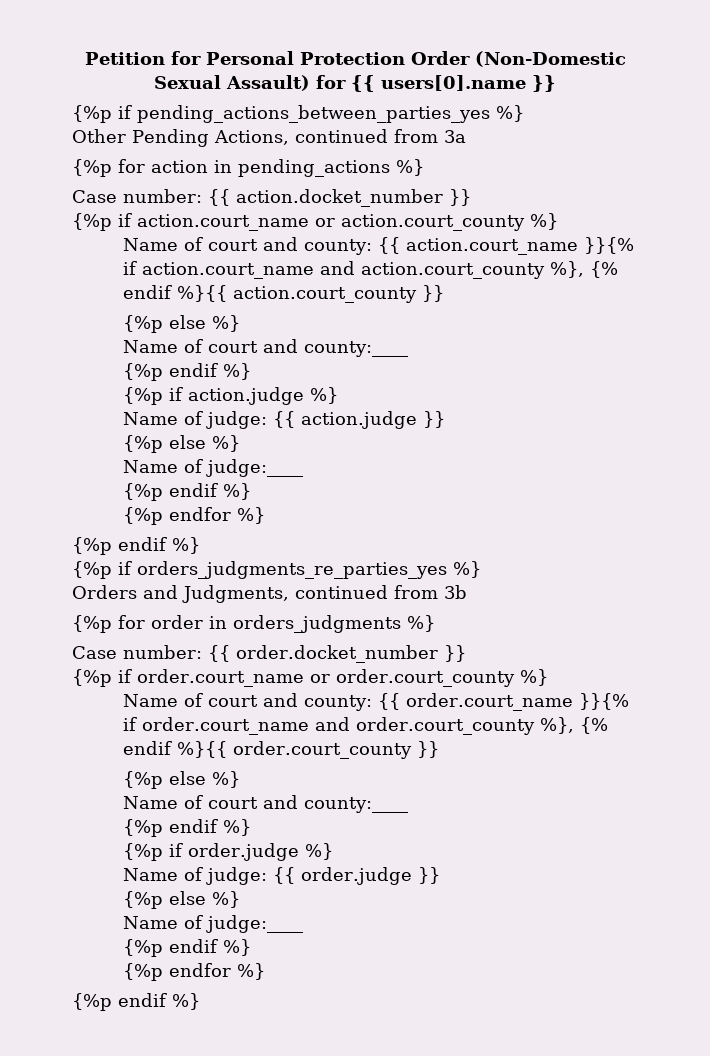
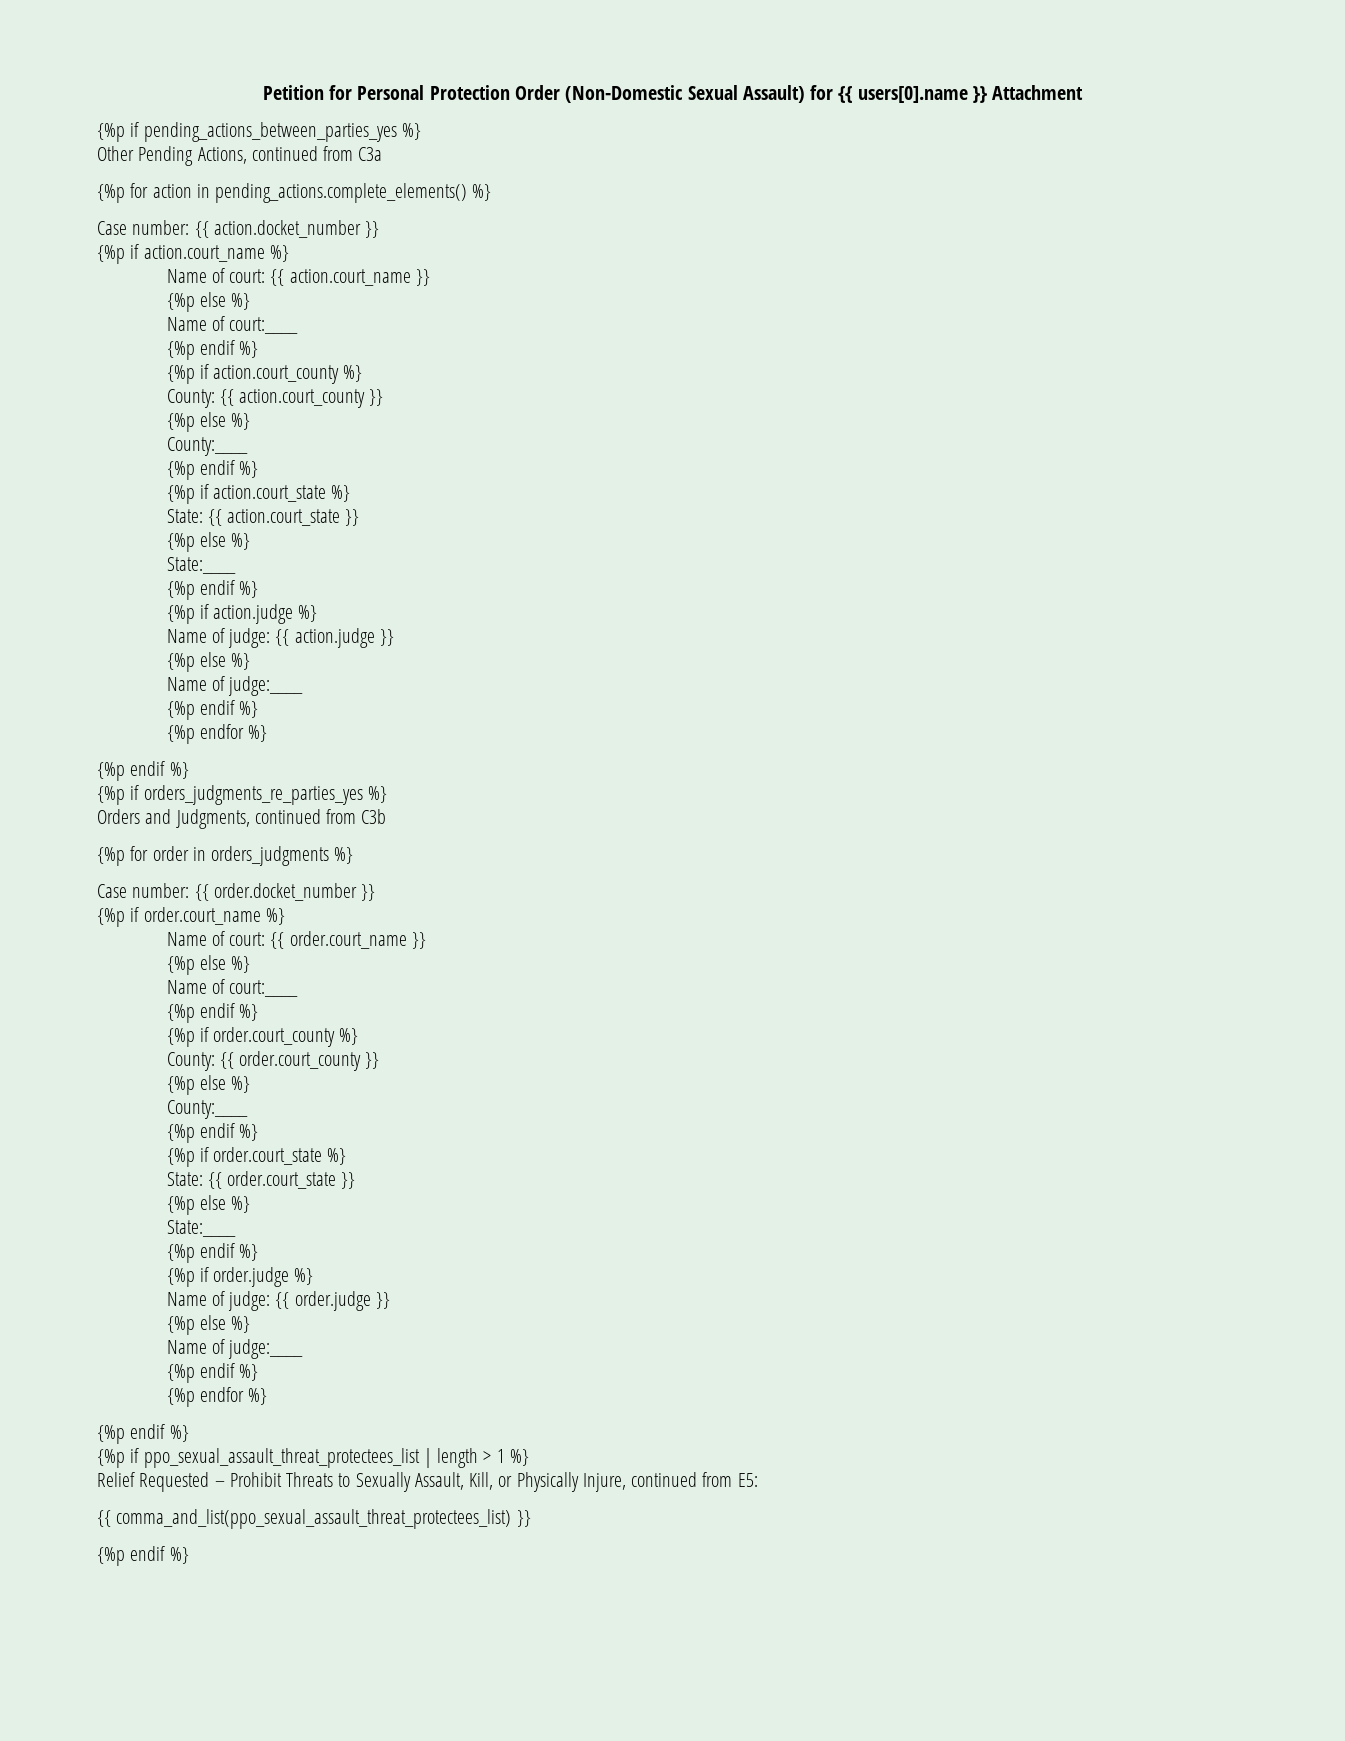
- Petition for Personal Protection Order (Non-Domestic Sexual Assault) for {{ users[0].name }}
+ Petition for Personal Protection Order (Non-Domestic Sexual Assault) for {{ users[0].name }} Attachment
- Other Pending Actions, continued from 3a
+ Other Pending Actions, continued from C3a
- {%p for action in pending_actions %}
+ {%p for action in pending_actions.complete_elements() %}
- {%p if action.court_name or action.court_county %}
- Name of court and county: {{ action.court_name }}{% if action.court_name and action.court_county %}, {% endif %}{{ action.court_county }}
+ {%p if action.court_name %}
+ Name of court: {{ action.court_name }}
  {%p else %}
- Name of court and county:____
+ Name of court:____
+ {%p endif %}
+ {%p if action.court_county %}
+ County: {{ action.court_county }}
+ {%p else %}
+ County:____
+ {%p endif %}
+ {%p if action.court_state %}
+ State: {{ action.court_state }}
+ {%p else %}
+ State:____
- Orders and Judgments, continued from 3b
+ Orders and Judgments, continued from C3b
- {%p if order.court_name or order.court_county %}
- Name of court and county: {{ order.court_name }}{% if order.court_name and order.court_county %}, {% endif %}{{ order.court_county }}
+ {%p if order.court_name %}
+ Name of court: {{ order.court_name }}
  {%p else %}
- Name of court and county:____
+ Name of court:____
+ {%p endif %}
+ {%p if order.court_county %}
+ County: {{ order.court_county }}
+ {%p else %}
+ County:____
+ {%p endif %}
+ {%p if order.court_state %}
+ State: {{ order.court_state }}
+ {%p else %}
+ State:____
+ {%p if ppo_sexual_assault_threat_protectees_list | length > 1 %}
+ Relief Requested – Prohibit Threats to Sexually Assault, Kill, or Physically Injure, continued from E5:
+ {{ comma_and_list(ppo_sexual_assault_threat_protectees_list) }}
+ {%p endif %}

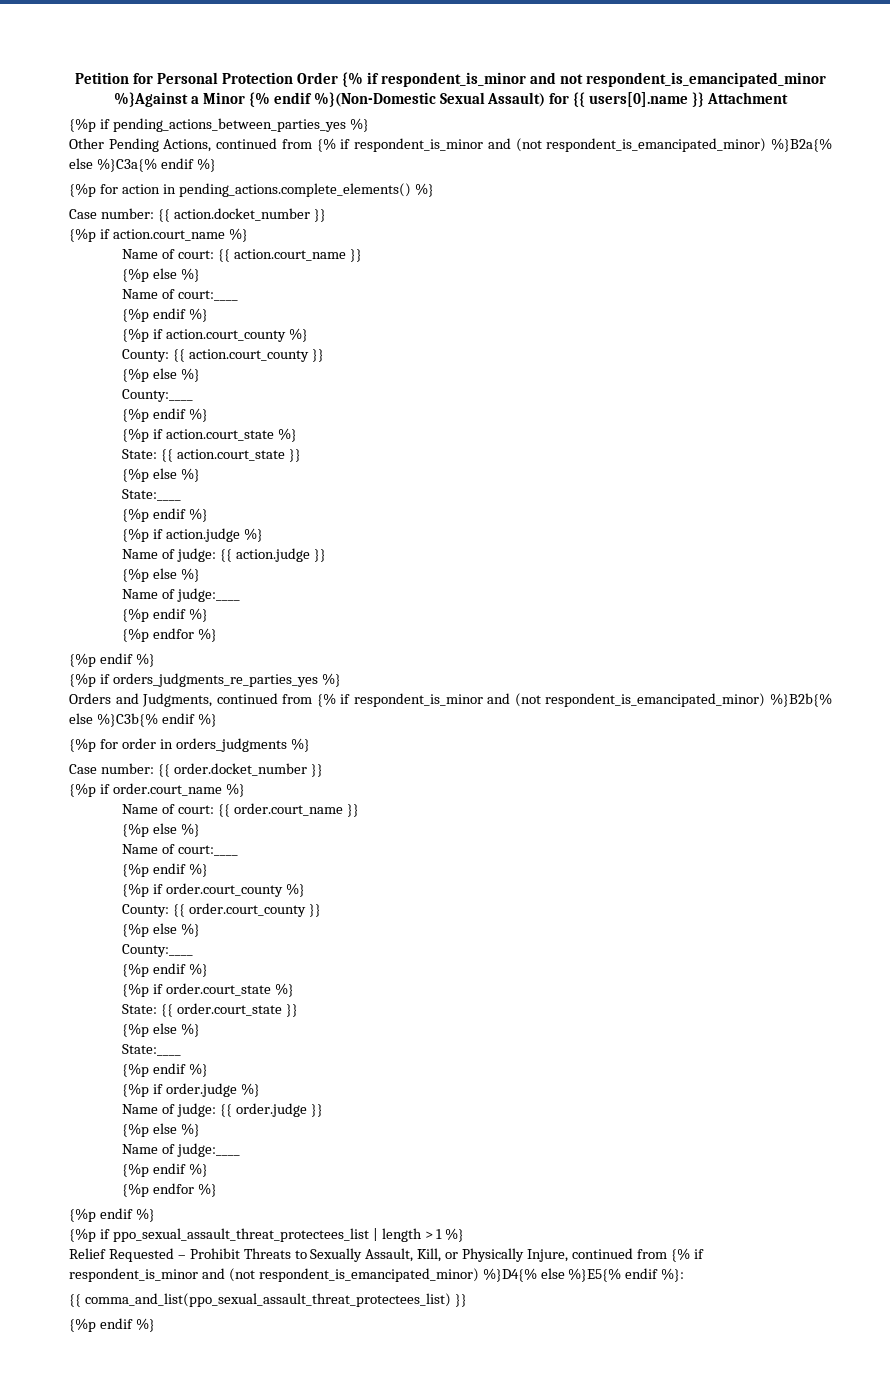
- Petition for Personal Protection Order (Non-Domestic Sexual Assault) for {{ users[0].name }} Attachment
+ Petition for Personal Protection Order {% if respondent_is_minor and not respondent_is_emancipated_minor %}Against a Minor {% endif %}(Non-Domestic Sexual Assault) for {{ users[0].name }} Attachment
- Other Pending Actions, continued from C3a
+ Other Pending Actions, continued from {% if respondent_is_minor and (not respondent_is_emancipated_minor) %}B2a{% else %}C3a{% endif %}
- Orders and Judgments, continued from C3b
+ Orders and Judgments, continued from {% if respondent_is_minor and (not respondent_is_emancipated_minor) %}B2b{% else %}C3b{% endif %}
- Relief Requested – Prohibit Threats to Sexually Assault, Kill, or Physically Injure, continued from E5:
+ Relief Requested – Prohibit Threats to Sexually Assault, Kill, or Physically Injure, continued from {% if respondent_is_minor and (not respondent_is_emancipated_minor) %}D4{% else %}E5{% endif %}:

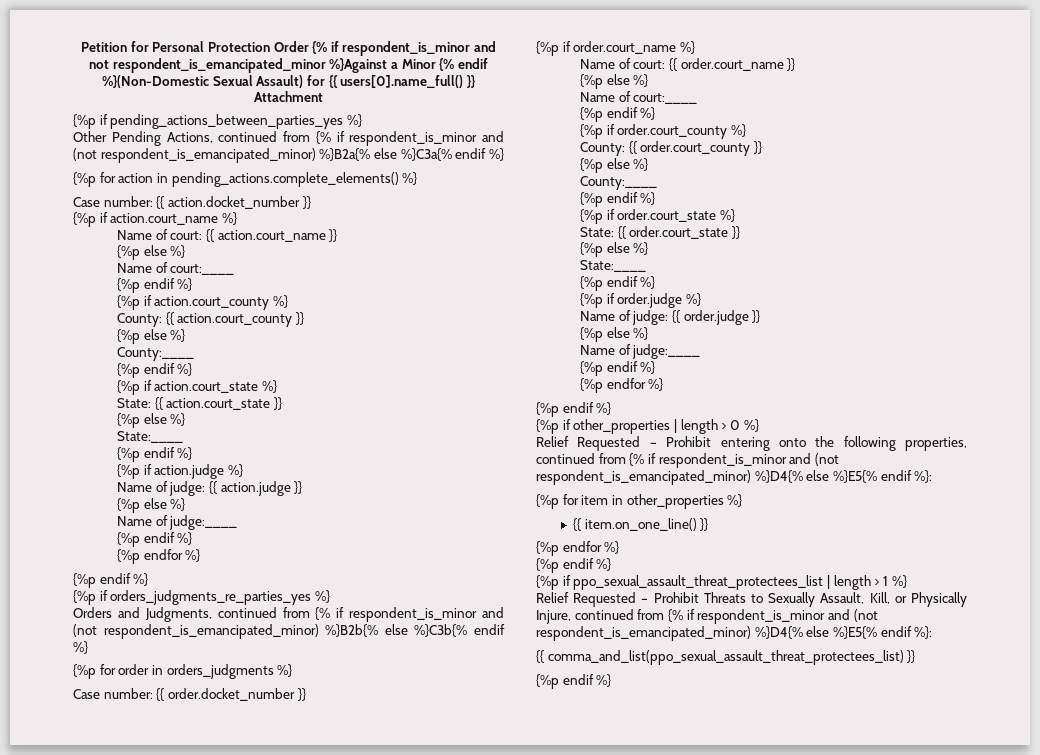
- Petition for Personal Protection Order {% if respondent_is_minor and not respondent_is_emancipated_minor %}Against a Minor {% endif %}(Non-Domestic Sexual Assault) for {{ users[0].name }} Attachment
+ Petition for Personal Protection Order {% if respondent_is_minor and not respondent_is_emancipated_minor %}Against a Minor {% endif %}(Non-Domestic Sexual Assault) for {{ users[0].name_full() }} Attachment
+ {%p if other_properties | length > 0 %}
+ Relief Requested – Prohibit entering onto the following properties, continued from {% if respondent_is_minor and (not respondent_is_emancipated_minor) %}D4{% else %}E5{% endif %}:
+ {%p for item in other_properties %}
+ {{ item.on_one_line() }}
+ {%p endfor %}
+ {%p endif %}

